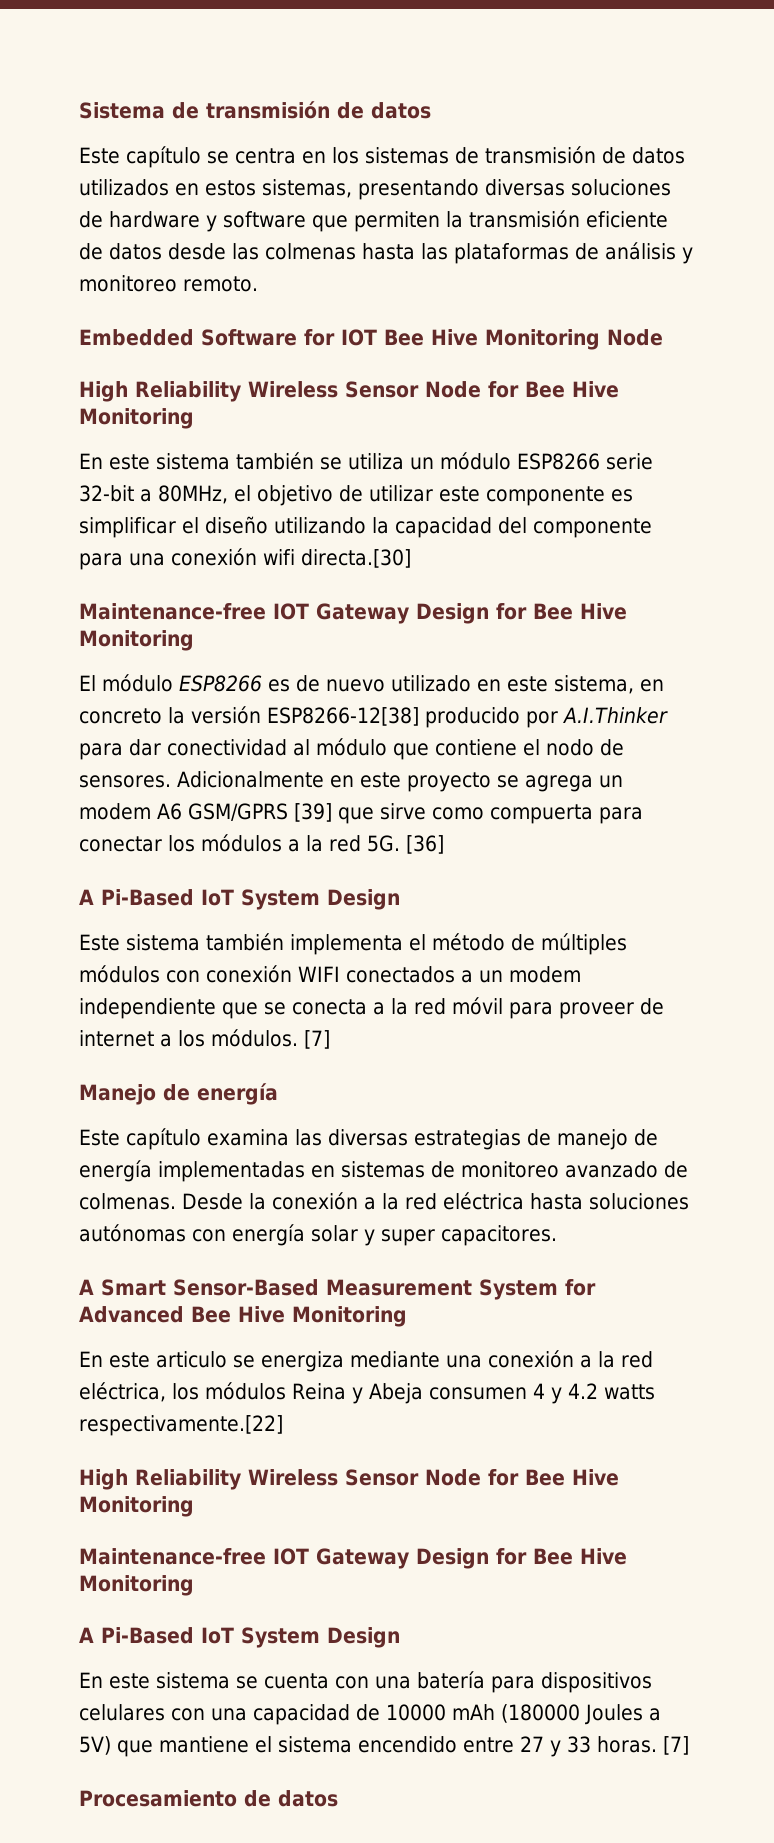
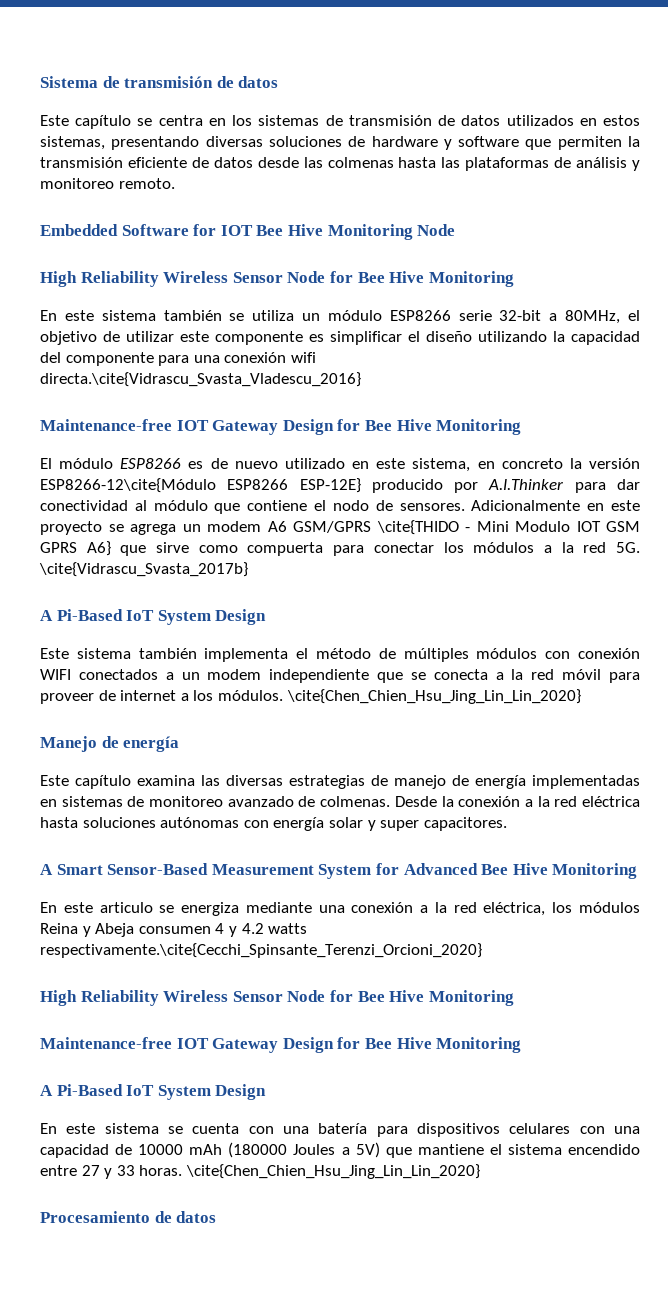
- En este sistema también se utiliza un módulo ESP8266 serie 32-bit a 80MHz, el objetivo de utilizar este componente es simplificar el diseño utilizando la capacidad del componente para una conexión wifi directa.[30]
+ En este sistema también se utiliza un módulo ESP8266 serie 32-bit a 80MHz, el objetivo de utilizar este componente es simplificar el diseño utilizando la capacidad del componente para una conexión wifi directa.\cite{Vidrascu_Svasta_Vladescu_2016}
- El módulo ESP8266 es de nuevo utilizado en este sistema, en concreto la versión ESP8266-12[38] producido por A.I.Thinker para dar conectividad al módulo que contiene el nodo de sensores.
+ El módulo ESP8266 es de nuevo utilizado en este sistema, en concreto la versión ESP8266-12\cite{Módulo ESP8266 ESP-12E} producido por A.I.Thinker para dar conectividad al módulo que contiene el nodo de sensores.
- Adicionalmente en este proyecto se agrega un modem A6 GSM/GPRS [39] que sirve como compuerta para conectar los módulos a la red 5G.
+ Adicionalmente en este proyecto se agrega un modem A6 GSM/GPRS \cite{THIDO - Mini Modulo IOT GSM GPRS A6} que sirve como compuerta para conectar los módulos a la red 5G.
- [36]
+ \cite{Vidrascu_Svasta_2017b}
- Este sistema también implementa el método de múltiples módulos con conexión WIFI conectados a un modem independiente que se conecta a la red móvil para proveer de internet a los módulos. [7]
+ Este sistema también implementa el método de múltiples módulos con conexión WIFI conectados a un modem independiente que se conecta a la red móvil para proveer de internet a los módulos. \cite{Chen_Chien_Hsu_Jing_Lin_Lin_2020}
- En este articulo se energiza mediante una conexión a la red eléctrica, los módulos Reina y Abeja consumen 4 y 4.2 watts respectivamente.[22]
+ En este articulo se energiza mediante una conexión a la red eléctrica, los módulos Reina y Abeja consumen 4 y 4.2 watts respectivamente.\cite{Cecchi_Spinsante_Terenzi_Orcioni_2020}
- En este sistema se cuenta con una batería para dispositivos celulares con una capacidad de 10000 mAh (180000 Joules a 5V) que mantiene el sistema encendido entre 27 y 33 horas. [7]
+ En este sistema se cuenta con una batería para dispositivos celulares con una capacidad de 10000 mAh (180000 Joules a 5V) que mantiene el sistema encendido entre 27 y 33 horas. \cite{Chen_Chien_Hsu_Jing_Lin_Lin_2020}

